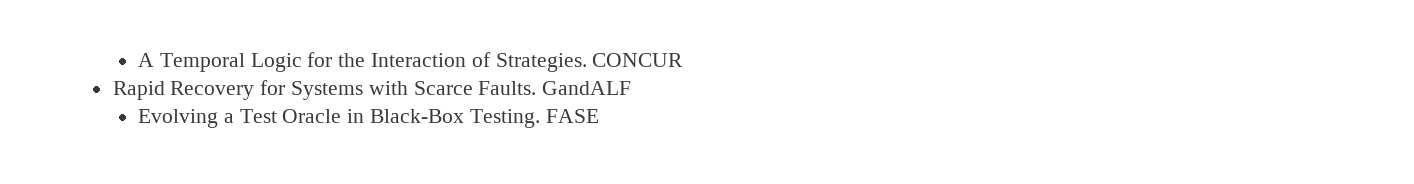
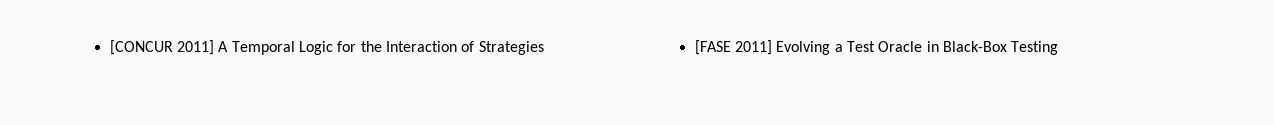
- A Temporal Logic for the Interaction of Strategies. CONCUR
- Rapid Recovery for Systems with Scarce Faults. GandALF
- Evolving a Test Oracle in Black-Box Testing. FASE
+ [CONCUR 2011] A Temporal Logic for the Interaction of Strategies
+ [FASE 2011] Evolving a Test Oracle in Black-Box Testing

